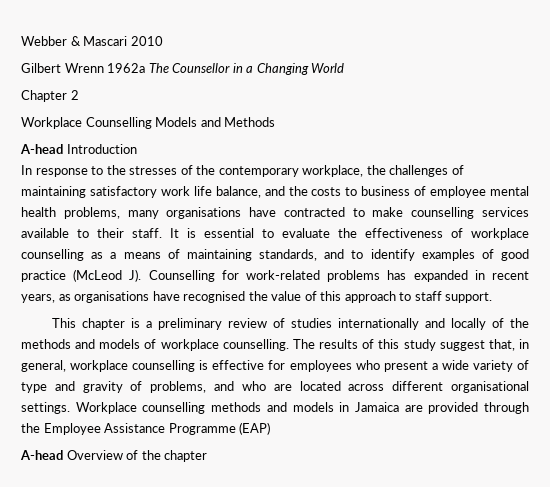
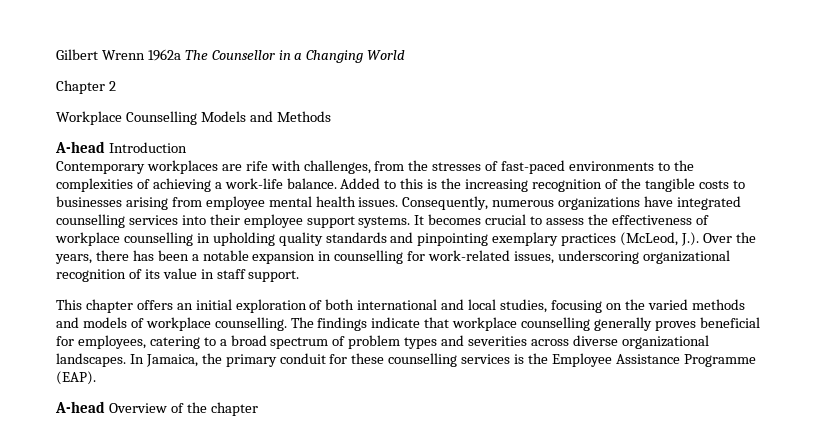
- Webber & Mascari 2010
- In response to the stresses of the contemporary workplace, the challenges of maintaining satisfactory work life balance, and the costs to business of employee mental health problems, many organisations have contracted to make counselling services available to their staff. It is essential to evaluate the effectiveness of workplace counselling as a means of maintaining standards, and to identify examples of good practice (McLeod J). Counselling for work-related problems has expanded in recent years, as organisations have recognised the value of this approach to staff support.
- This chapter is a preliminary review of studies internationally and locally of the methods and models of workplace counselling.
+ Contemporary workplaces are rife with challenges, from the stresses of fast-paced environments to the complexities of achieving a work-life balance. Added to this is the increasing recognition of the tangible costs to businesses arising from employee mental health issues. Consequently, numerous organizations have integrated counselling services into their employee support systems. It becomes crucial to assess the effectiveness of workplace counselling in upholding quality standards and pinpointing exemplary practices (McLeod, J.). Over the years, there has been a notable expansion in counselling for work-related issues, underscoring organizational recognition of its value in staff support.
+ This chapter offers an initial exploration of both international and local studies, focusing on the varied methods and models of workplace counselling.
- The results of this study suggest that, in general, workplace counselling is effective for employees who present a wide variety of type and gravity of problems, and who are located across different organisational settings. Workplace counselling methods and models in Jamaica are provided through the Employee Assistance Programme (EAP)
+ The findings indicate that workplace counselling generally proves beneficial for employees, catering to a broad spectrum of problem types and severities across diverse organizational landscapes. In Jamaica, the primary conduit for these counselling services is the Employee Assistance Programme (EAP).

